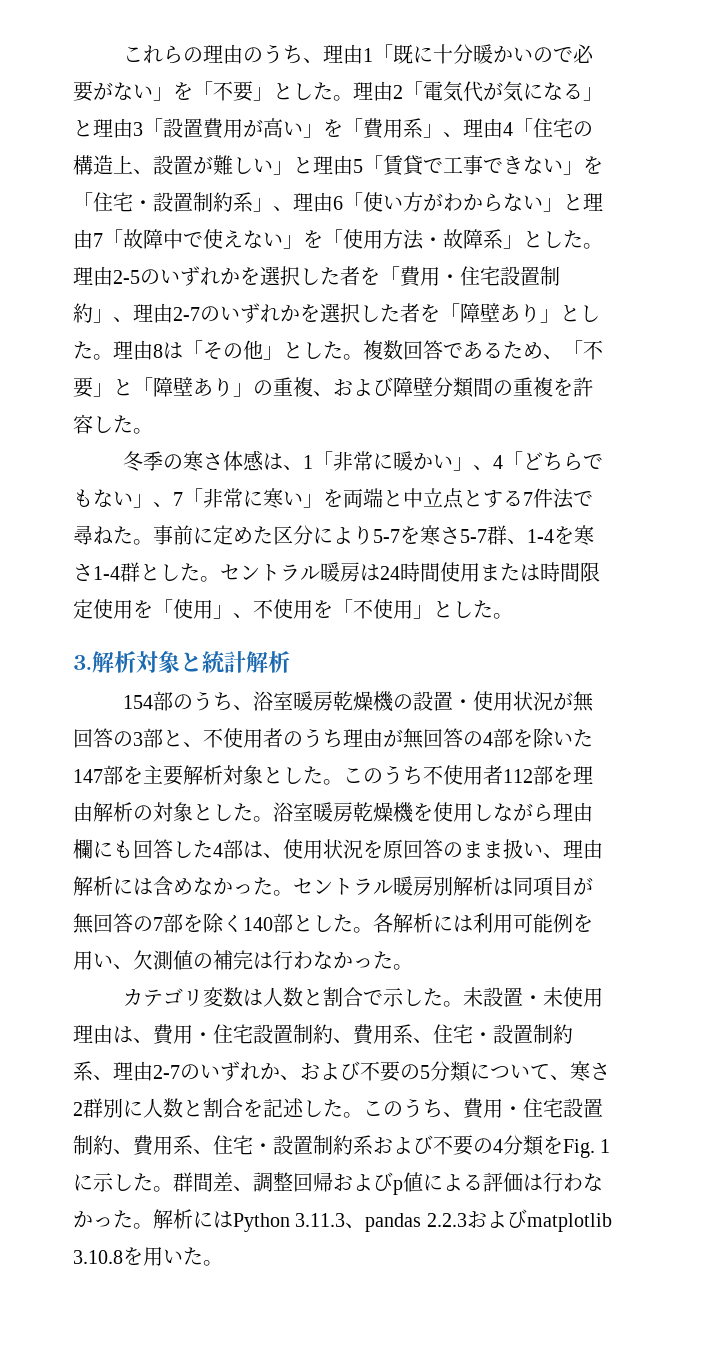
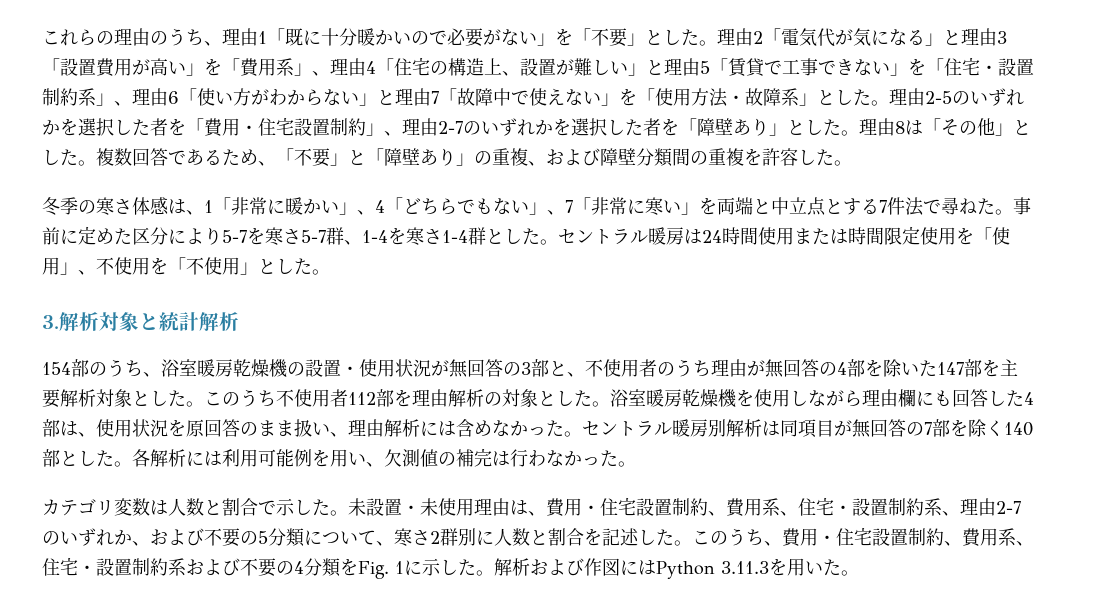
- 群間差、調整回帰およびp値による評価は行わなかった。解析にはPython 3.11.3、pandas 2.2.3およびmatplotlib 3.10.8を用いた。
+ 解析および作図にはPython 3.11.3を用いた。

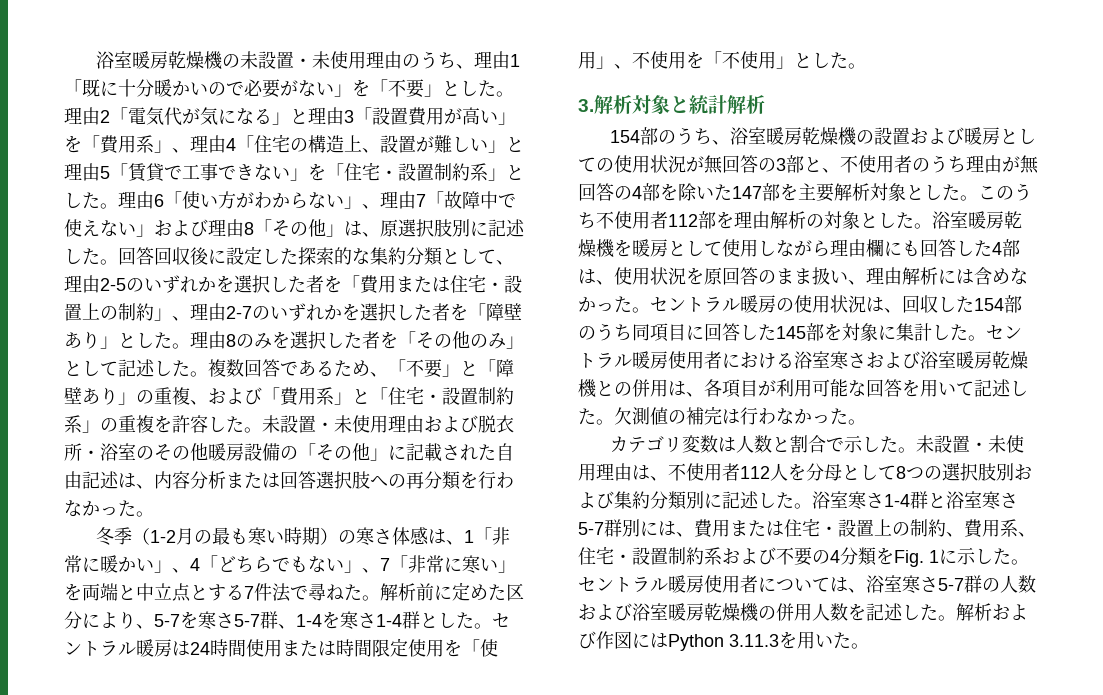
- これらの理由のうち、理由1「既に十分暖かいので必要がない」を「不要」とした。
+ 浴室暖房乾燥機の未設置・未使用理由のうち、理由1「既に十分暖かいので必要がない」を「不要」とした。
- 理由2「電気代が気になる」と理由3「設置費用が高い」を「費用系」、理由4「住宅の構造上、設置が難しい」と理由5「賃貸で工事できない」を「住宅・設置制約系」、理由6「使い方がわからない」と理由7「故障中で使えない」を「使用方法・故障系」とした。理由2-5のいずれかを選択した者を「費用・住宅設置制約」、理由2-7のいずれかを選択した者を「障壁あり」とした。
+ 理由2「電気代が気になる」と理由3「設置費用が高い」を「費用系」、理由4「住宅の構造上、設置が難しい」と理由5「賃貸で工事できない」を「住宅・設置制約系」とした。理由6「使い方がわからない」、理由7「故障中で使えない」および理由8「その他」は、原選択肢別に記述した。回答回収後に設定した探索的な集約分類として、理由2-5のいずれかを選択した者を「費用または住宅・設置上の制約」、理由2-7のいずれかを選択した者を「障壁あり」とした。
- 理由8は「その他」とした。
+ 理由8のみを選択した者を「その他のみ」として記述した。
- 複数回答であるため、「不要」と「障壁あり」の重複、および障壁分類間の重複を許容した。
- 冬季の寒さ体感は、1「非常に暖かい」、4「どちらでもない」、7「非常に寒い」を両端と中立点とする7件法で尋ねた。
+ 複数回答であるため、「不要」と「障壁あり」の重複、および「費用系」と「住宅・設置制約系」の重複を許容した。未設置・未使用理由および脱衣所・浴室のその他暖房設備の「その他」に記載された自由記述は、内容分析または回答選択肢への再分類を行わなかった。
+ 冬季（1-2月の最も寒い時期）の寒さ体感は、1「非常に暖かい」、4「どちらでもない」、7「非常に寒い」を両端と中立点とする7件法で尋ねた。
- 事前に定めた区分により5-7を寒さ5-7群、1-4を寒さ1-4群とした。
+ 解析前に定めた区分により、5-7を寒さ5-7群、1-4を寒さ1-4群とした。
- 154部のうち、浴室暖房乾燥機の設置・使用状況が無回答の3部と、不使用者のうち理由が無回答の4部を除いた147部を主要解析対象とした。
+ 154部のうち、浴室暖房乾燥機の設置および暖房としての使用状況が無回答の3部と、不使用者のうち理由が無回答の4部を除いた147部を主要解析対象とした。
- 浴室暖房乾燥機を使用しながら理由欄にも回答した4部は、使用状況を原回答のまま扱い、理由解析には含めなかった。
+ 浴室暖房乾燥機を暖房として使用しながら理由欄にも回答した4部は、使用状況を原回答のまま扱い、理由解析には含めなかった。
- セントラル暖房別解析は同項目が無回答の7部を除く140部とした。各解析には利用可能例を用い、欠測値の補完は行わなかった。
+ セントラル暖房の使用状況は、回収した154部のうち同項目に回答した145部を対象に集計した。セントラル暖房使用者における浴室寒さおよび浴室暖房乾燥機との併用は、各項目が利用可能な回答を用いて記述した。欠測値の補完は行わなかった。
- 未設置・未使用理由は、費用・住宅設置制約、費用系、住宅・設置制約系、理由2-7のいずれか、および不要の5分類について、寒さ2群別に人数と割合を記述した。このうち、費用・住宅設置制約、費用系、住宅・設置制約系および不要の4分類をFig. 1に示した。
+ 未設置・未使用理由は、不使用者112人を分母として8つの選択肢別および集約分類別に記述した。浴室寒さ1-4群と浴室寒さ5-7群別には、費用または住宅・設置上の制約、費用系、住宅・設置制約系および不要の4分類をFig. 1に示した。
+ セントラル暖房使用者については、浴室寒さ5-7群の人数および浴室暖房乾燥機の併用人数を記述した。

